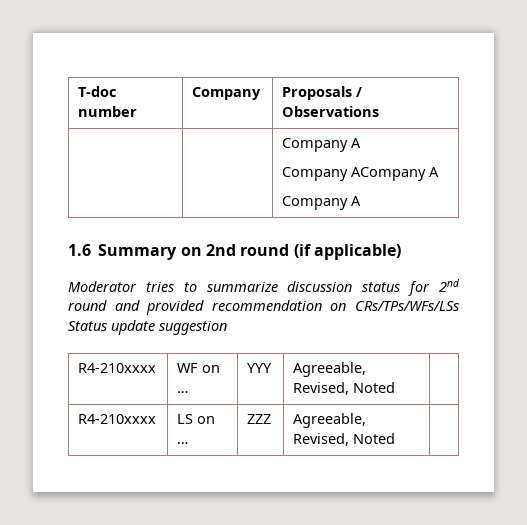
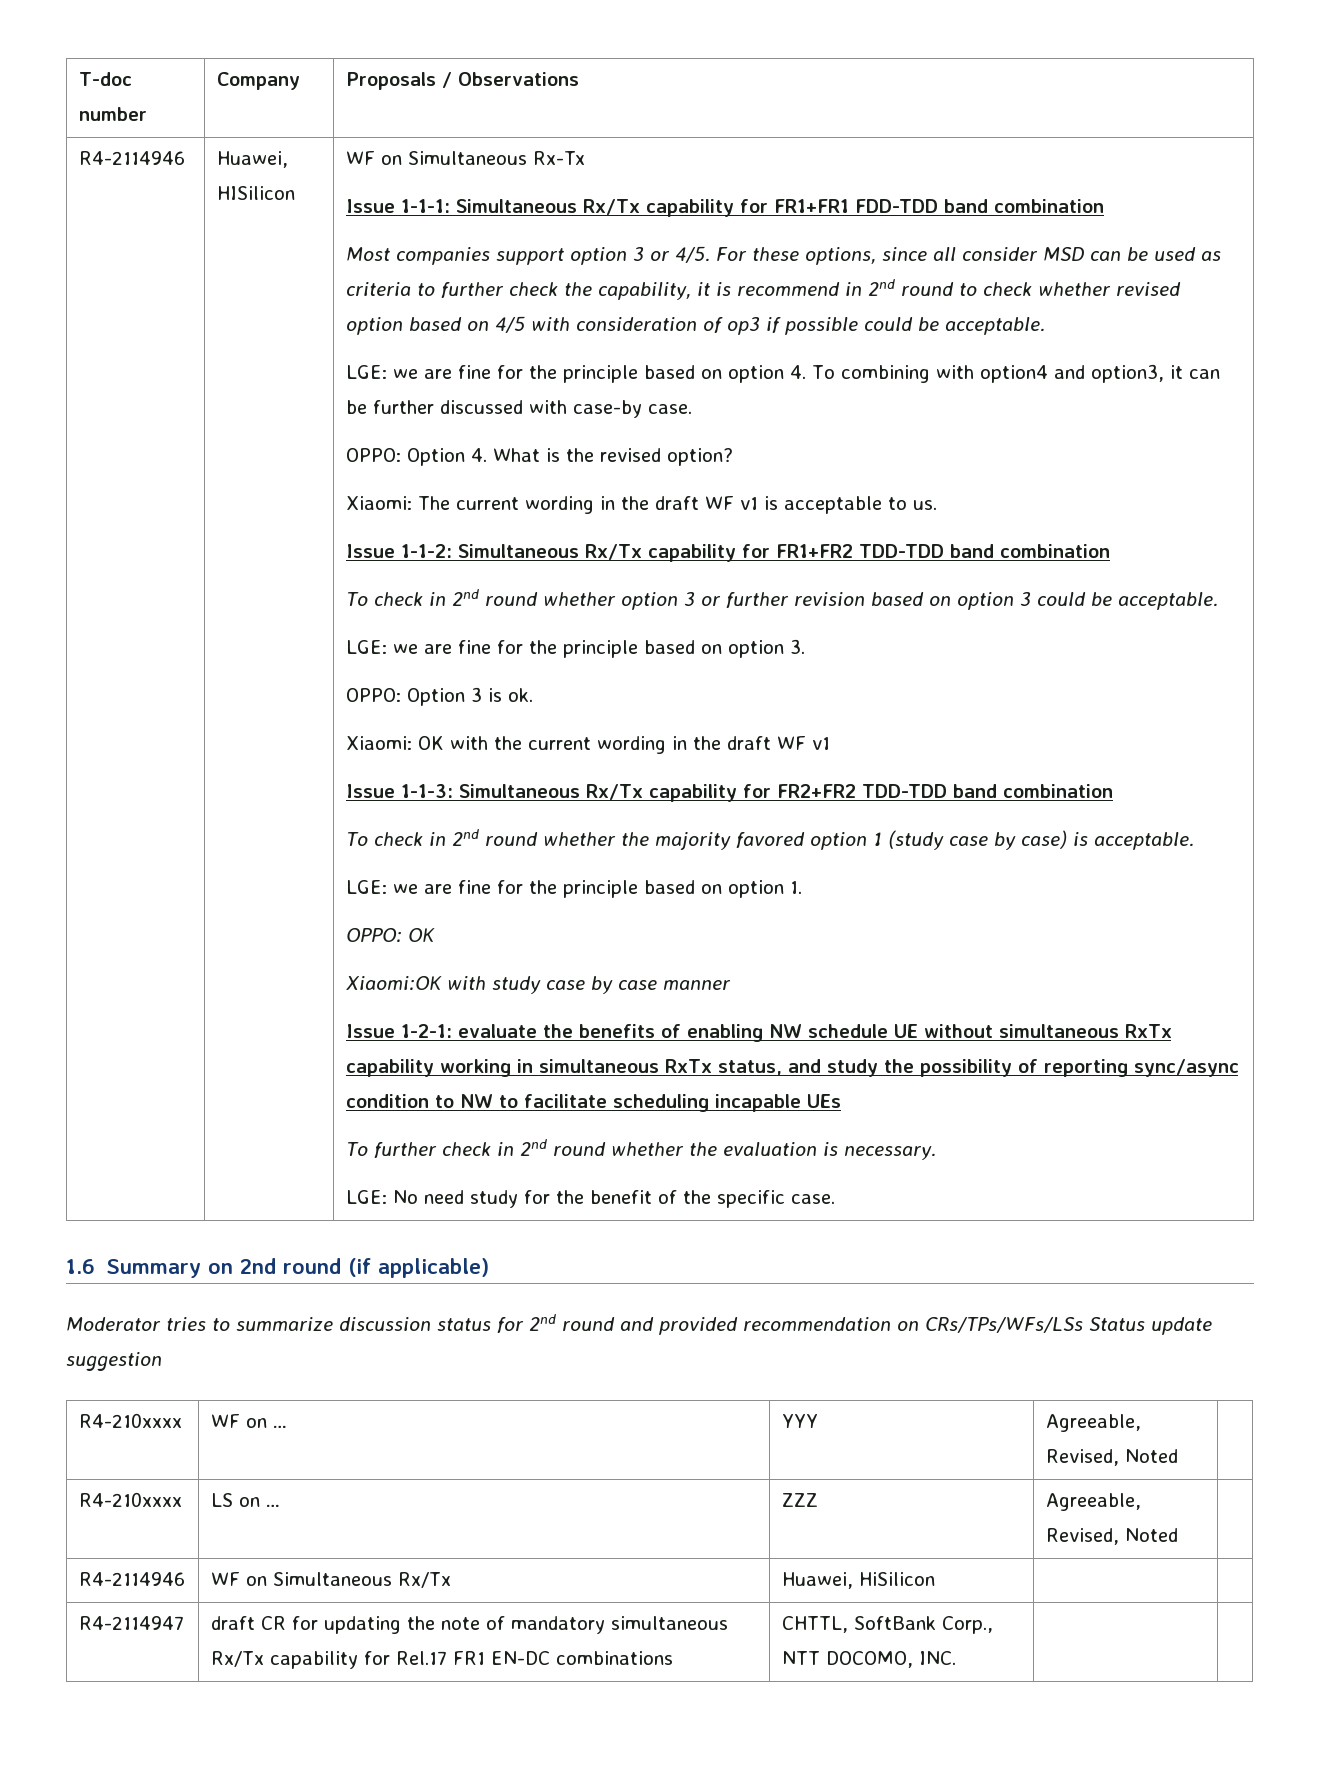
  T-doc number | Company | Proposals / Observations
- | | Company A
- Company ACompany A
- Company A
+ R4-2114946 | Huawei, HISilicon | WF on Simultaneous Rx-Tx
+ Issue 1-1-1: Simultaneous Rx/Tx capability for FR1+FR1 FDD-TDD band combination
+ Most companies support option 3 or 4/5. For these options, since all consider MSD can be used as criteria to further check the capability, it is recommend in 2nd round to check whether revised option based on 4/5 with consideration of op3 if possible could be acceptable.
+ LGE: we are fine for the principle based on option 4. To combining with option4 and option3, it can be further discussed with case-by case.
+ OPPO: Option 4. What is the revised option?
+ Xiaomi: The current wording in the draft WF v1 is acceptable to us.
+ Issue 1-1-2: Simultaneous Rx/Tx capability for FR1+FR2 TDD-TDD band combination
+ To check in 2nd round whether option 3 or further revision based on option 3 could be acceptable.
+ LGE: we are fine for the principle based on option 3.
+ OPPO: Option 3 is ok.
+ Xiaomi: OK with the current wording in the draft WF v1
+ Issue 1-1-3: Simultaneous Rx/Tx capability for FR2+FR2 TDD-TDD band combination
+ To check in 2nd round whether the majority favored option 1 (study case by case) is acceptable.
+ LGE: we are fine for the principle based on option 1.
+ OPPO: OK
+ Xiaomi:OK with study case by case manner
+ Issue 1-2-1: evaluate the benefits of enabling NW schedule UE without simultaneous RxTx capability working in simultaneous RxTx status, and study the possibility of reporting sync/async condition to NW to facilitate scheduling incapable UEs
+ To further check in 2nd round whether the evaluation is necessary.
+ LGE: No need study for the benefit of the specific case.
+ R4-2114946 | WF on Simultaneous Rx/Tx | Huawei, HiSilicon | |
+ R4-2114947 | draft CR for updating the note of mandatory simultaneous Rx/Tx capability for Rel.17 FR1 EN-DC combinations | CHTTL, SoftBank Corp., NTT DOCOMO, INC. | |

